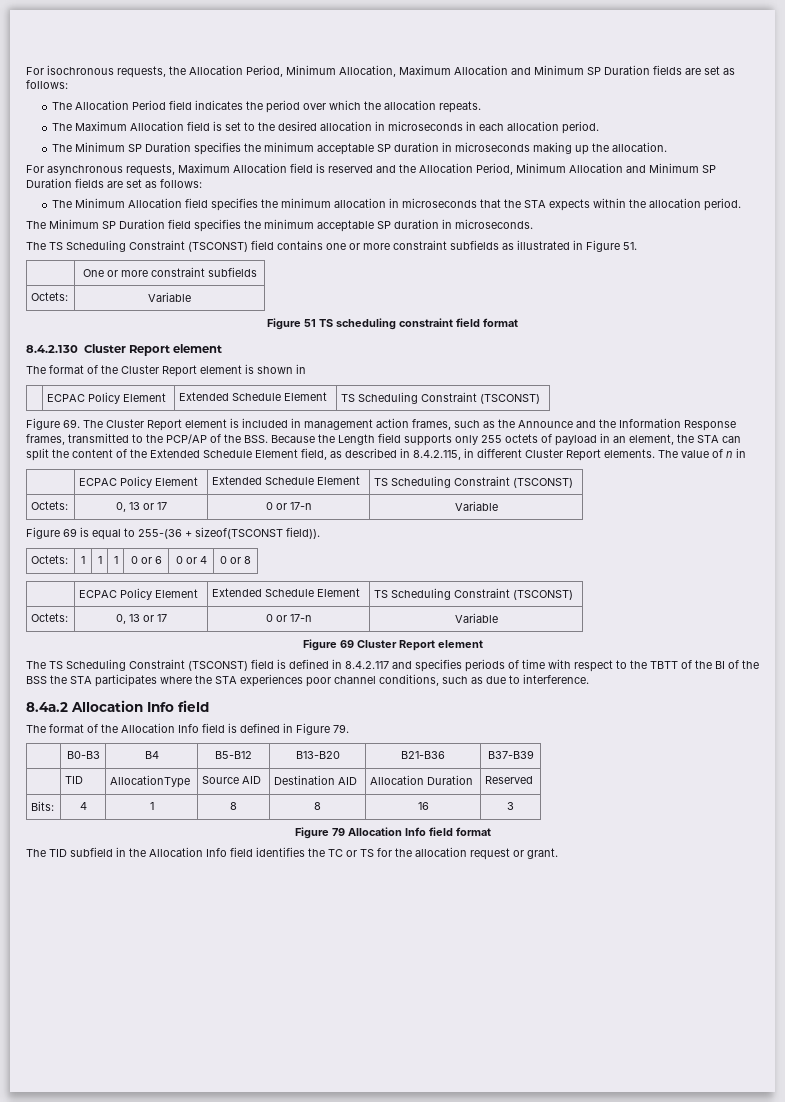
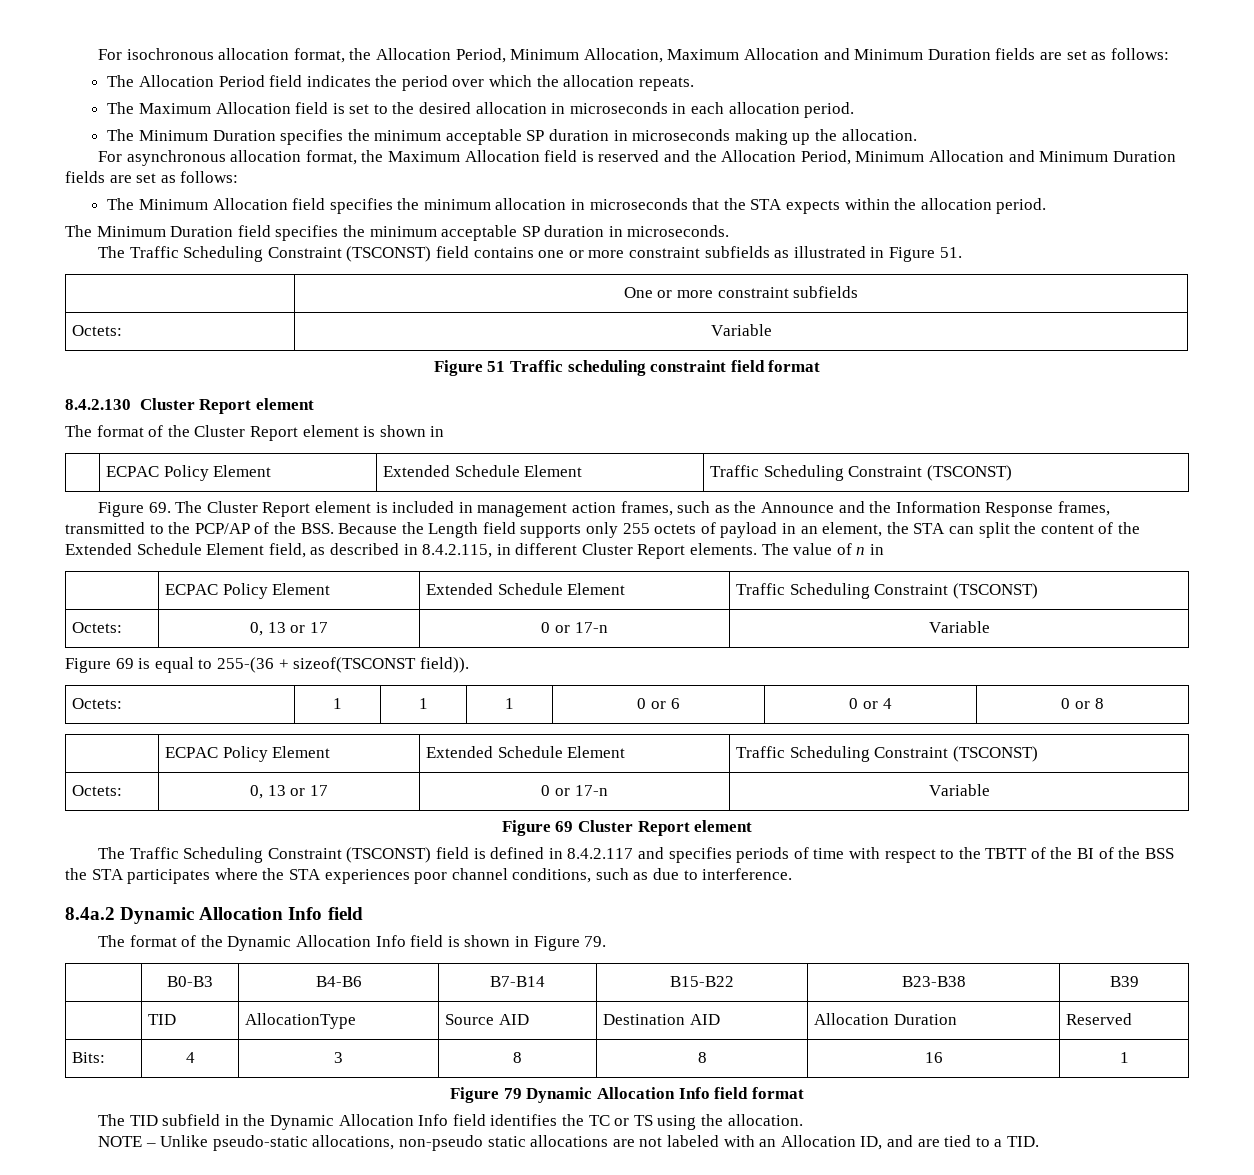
- For isochronous requests, the Allocation Period, Minimum Allocation, Maximum Allocation and Minimum SP Duration fields are set as follows:
+ For isochronous allocation format, the Allocation Period, Minimum Allocation, Maximum Allocation and Minimum Duration fields are set as follows:
- The Minimum SP Duration specifies the minimum acceptable SP duration in microseconds making up the allocation.
+ The Minimum Duration specifies the minimum acceptable SP duration in microseconds making up the allocation.
- For asynchronous requests, Maximum Allocation field is reserved and the Allocation Period, Minimum Allocation and Minimum SP Duration fields are set as follows:
+ For asynchronous allocation format, the Maximum Allocation field is reserved and the Allocation Period, Minimum Allocation and Minimum Duration fields are set as follows:
- The Minimum SP Duration field specifies the minimum acceptable SP duration in microseconds.
+ The Minimum Duration field specifies the minimum acceptable SP duration in microseconds.
- The TS Scheduling Constraint (TSCONST) field contains one or more constraint subfields as illustrated in Figure 51.
+ The Traffic Scheduling Constraint (TSCONST) field contains one or more constraint subfields as illustrated in Figure 51.
- Figure 51 TS scheduling constraint field format
+ Figure 51 Traffic scheduling constraint field format
  The format of the Cluster Report element is shown in
- | ECPAC Policy Element | Extended Schedule Element | TS Scheduling Constraint (TSCONST)
+ | ECPAC Policy Element | Extended Schedule Element | Traffic Scheduling Constraint (TSCONST)
  The value of n in
- | ECPAC Policy Element | Extended Schedule Element | TS Scheduling Constraint (TSCONST)
+ | ECPAC Policy Element | Extended Schedule Element | Traffic Scheduling Constraint (TSCONST)
  Octets: | 1 | 1 | 1 | 0 or 6 | 0 or 4 | 0 or 8
- | ECPAC Policy Element | Extended Schedule Element | TS Scheduling Constraint (TSCONST)
+ | ECPAC Policy Element | Extended Schedule Element | Traffic Scheduling Constraint (TSCONST)
- The TS Scheduling Constraint (TSCONST) field is defined in 8.4.2.117 and specifies periods of time with respect to the TBTT of the BI of the BSS the STA participates where the STA experiences poor channel conditions, such as due to interference.
+ The Traffic Scheduling Constraint (TSCONST) field is defined in 8.4.2.117 and specifies periods of time with respect to the TBTT of the BI of the BSS the STA participates where the STA experiences poor channel conditions, such as due to interference.
- 8.4a.2 Allocation Info field
+ 8.4a.2 Dynamic Allocation Info field
- The format of the Allocation Info field is defined in Figure 79.
+ The format of the Dynamic Allocation Info field is shown in Figure 79.
- | B0-B3 | B4 | B5-B12 | B13-B20 | B21-B36 | B37-B39
+ | B0-B3 | B4-B6 | B7-B14 | B15-B22 | B23-B38 | B39
- Bits: | 4 | 1 | 8 | 8 | 16 | 3
+ Bits: | 4 | 3 | 8 | 8 | 16 | 1
- Figure 79 Allocation Info field format
+ Figure 79 Dynamic Allocation Info field format
- The TID subfield in the Allocation Info field identifies the TC or TS for the allocation request or grant.
+ The TID subfield in the Dynamic Allocation Info field identifies the TC or TS using the allocation.
+ NOTE – Unlike pseudo-static allocations, non-pseudo static allocations are not labeled with an Allocation ID, and are tied to a TID.

